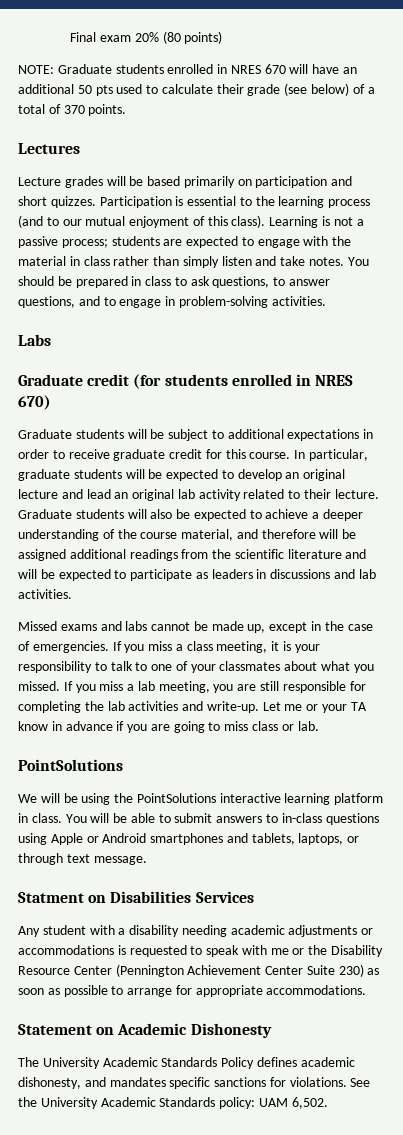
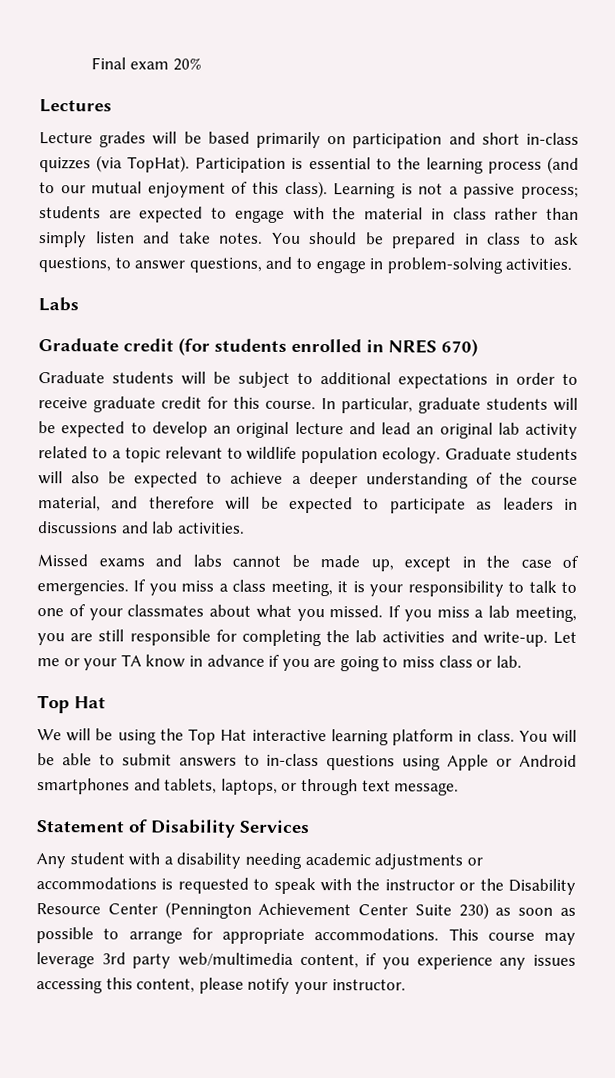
- Final exam 20% (80 points)
- NOTE: Graduate students enrolled in NRES 670 will have an additional 50 pts used to calculate their grade (see below) of a total of 370 points.
+ Final exam 20%
- Lecture grades will be based primarily on participation and short quizzes.
+ Lecture grades will be based primarily on participation and short in-class quizzes (via TopHat).
- In particular, graduate students will be expected to develop an original lecture and lead an original lab activity related to their lecture.
+ In particular, graduate students will be expected to develop an original lecture and lead an original lab activity related to a topic relevant to wildlife population ecology.
- Graduate students will also be expected to achieve a deeper understanding of the course material, and therefore will be assigned additional readings from the scientific literature and will be expected to participate as leaders in discussions and lab activities.
+ Graduate students will also be expected to achieve a deeper understanding of the course material, and therefore will be expected to participate as leaders in discussions and lab activities.
  Let me or your TA know in advance if you are going to miss class or lab.
- PointSolutions
+ Top Hat
- We will be using the PointSolutions interactive learning platform in class.
+ We will be using the Top Hat interactive learning platform in class.
- Statment on Disabilities Services
+ Statement of Disability Services
- Any student with a disability needing academic adjustments or accommodations is requested to speak with me or the Disability Resource Center (Pennington Achievement Center Suite 230) as soon as possible to arrange for appropriate accommodations.
- Statement on Academic Dishonesty
- The University Academic Standards Policy defines academic dishonesty, and mandates specific sanctions for violations. See the University Academic Standards policy: UAM 6,502.
+ Any student with a disability needing academic adjustments or accommodations is requested to speak with the instructor or the Disability Resource Center (Pennington Achievement Center Suite 230) as soon as possible to arrange for appropriate accommodations. This course may leverage 3rd party web/multimedia content, if you experience any issues accessing this content, please notify your instructor.

